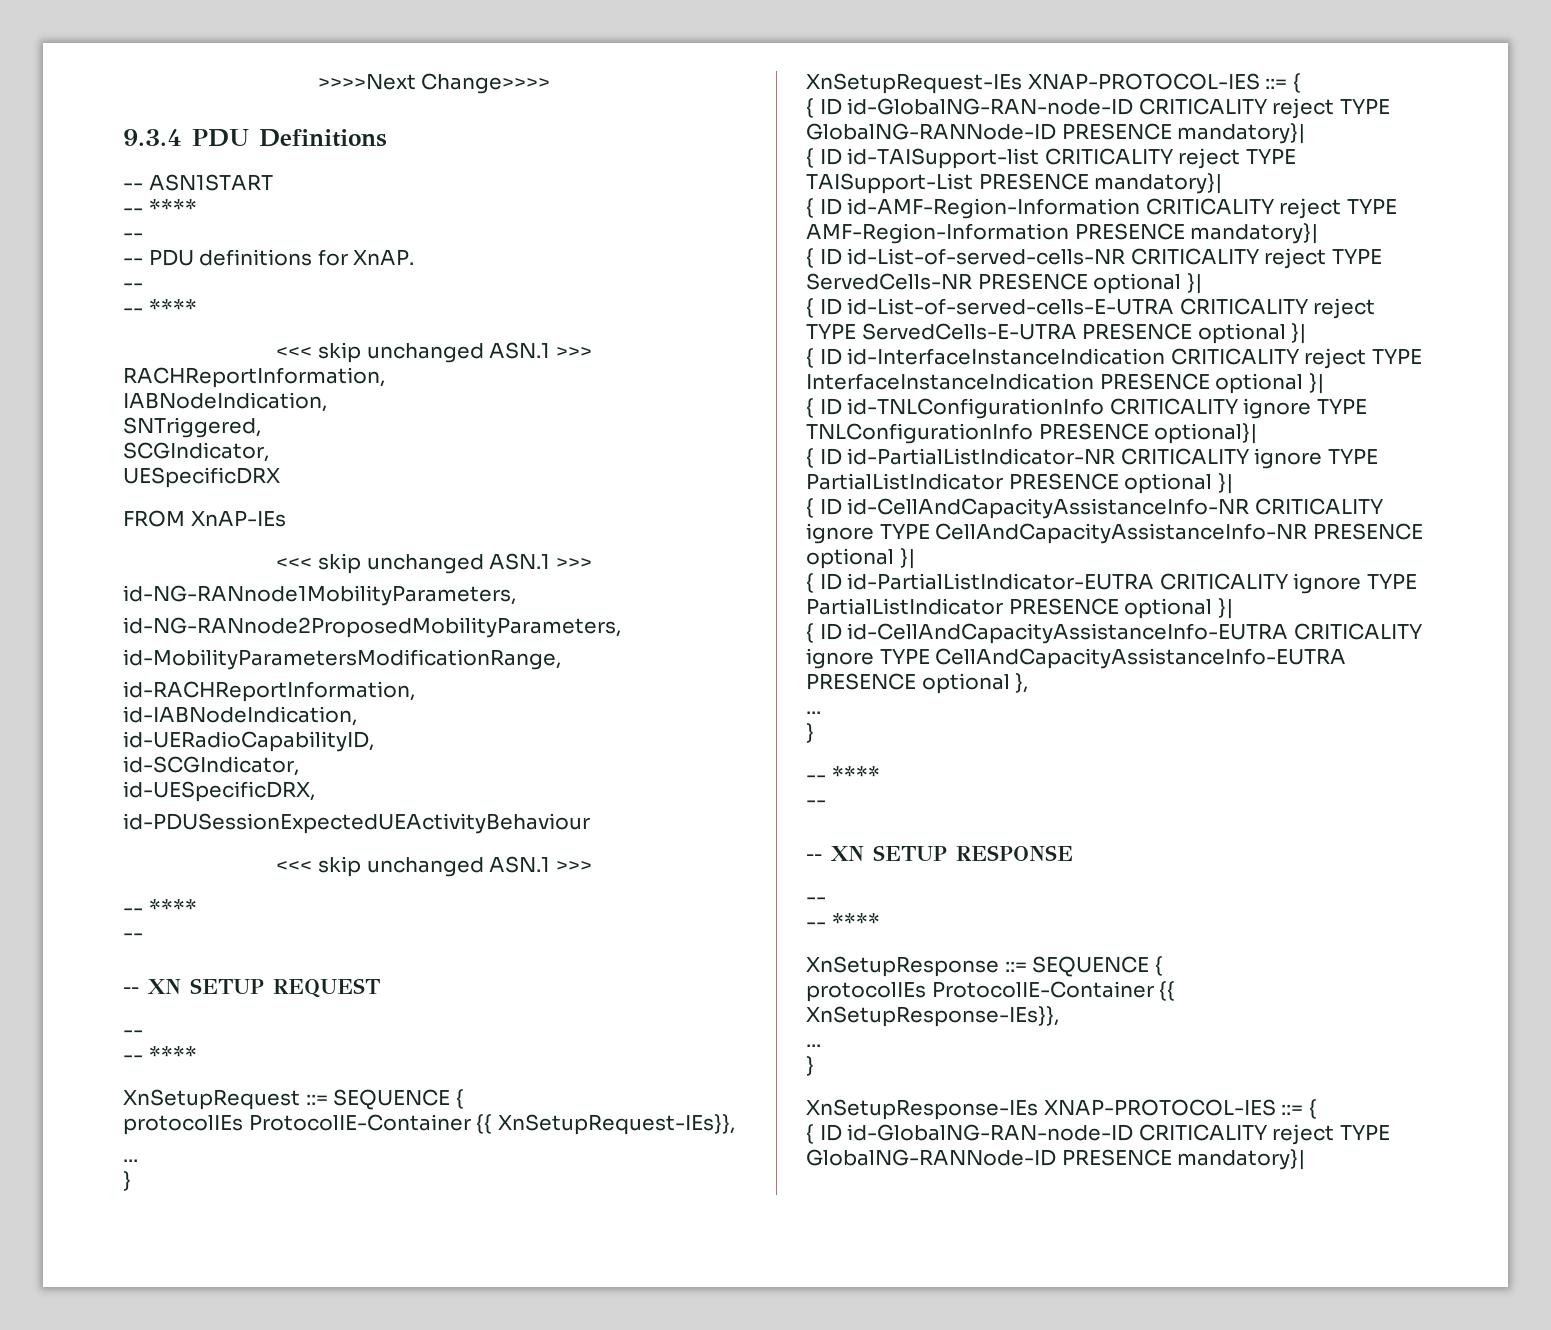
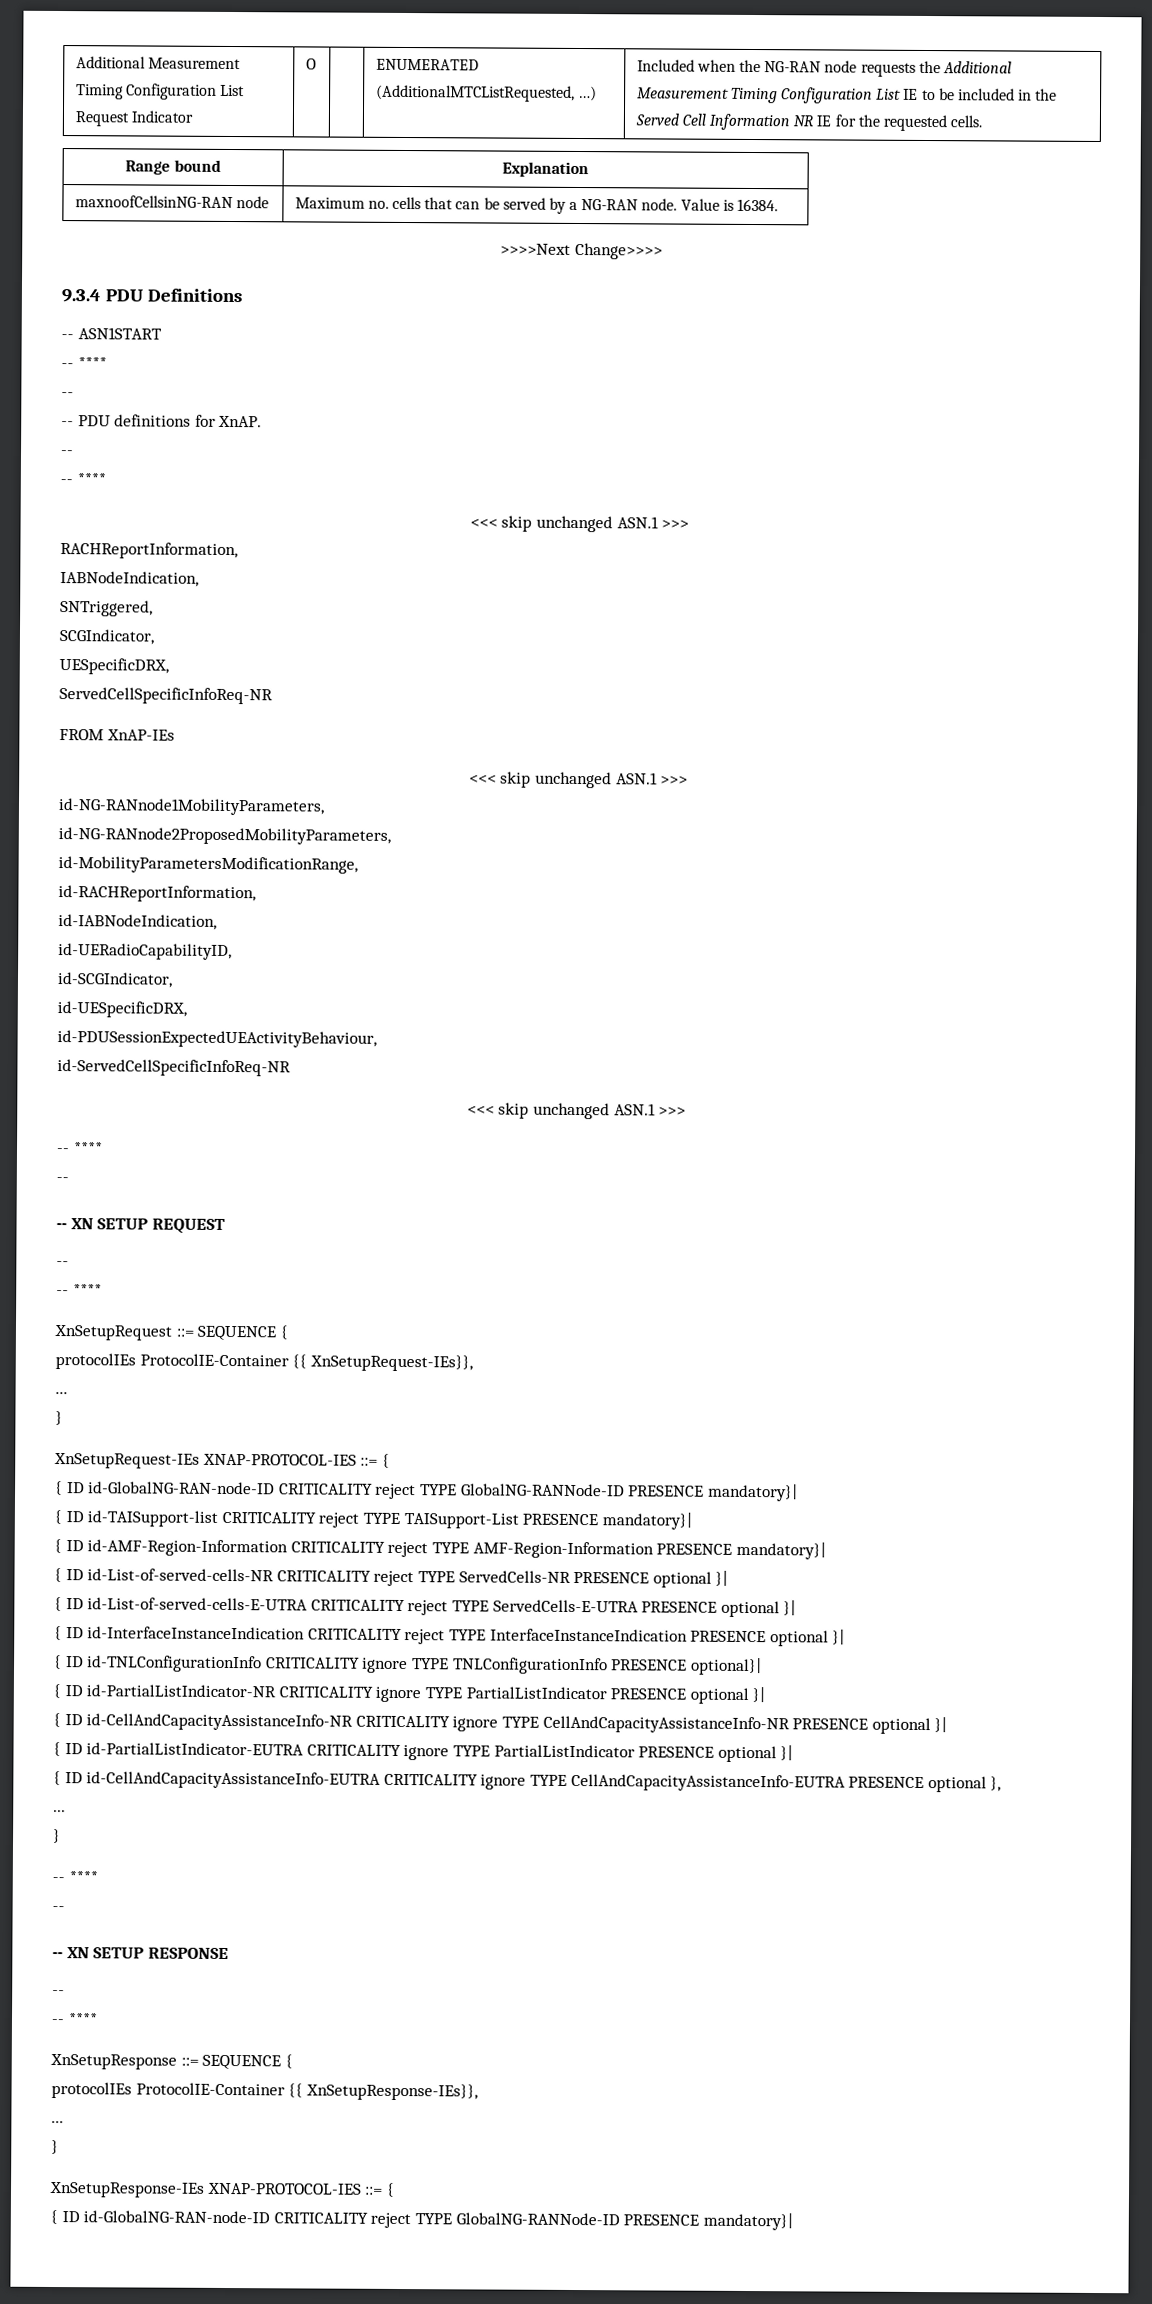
+ Additional Measurement Timing Configuration List Request Indicator | O | | ENUMERATED (AdditionalMTCListRequested, …) | Included when the NG-RAN node requests the Additional Measurement Timing Configuration List IE to be included in the Served Cell Information NR IE for the requested cells.
+ Range bound | Explanation
+ maxnoofCellsinNG-RAN node | Maximum no. cells that can be served by a NG-RAN node. Value is 16384.
- UESpecificDRX
+ UESpecificDRX,
+ ServedCellSpecificInfoReq-NR
- id-PDUSessionExpectedUEActivityBehaviour
+ id-PDUSessionExpectedUEActivityBehaviour,
+ id-ServedCellSpecificInfoReq-NR

